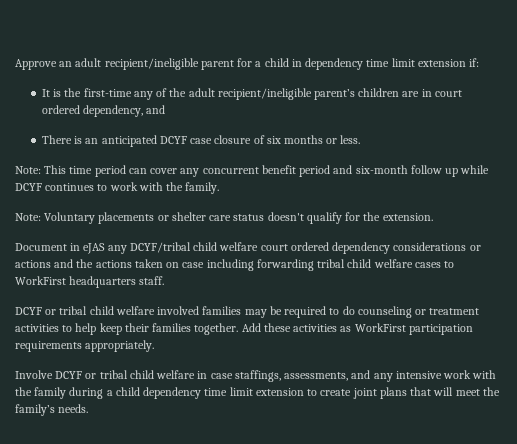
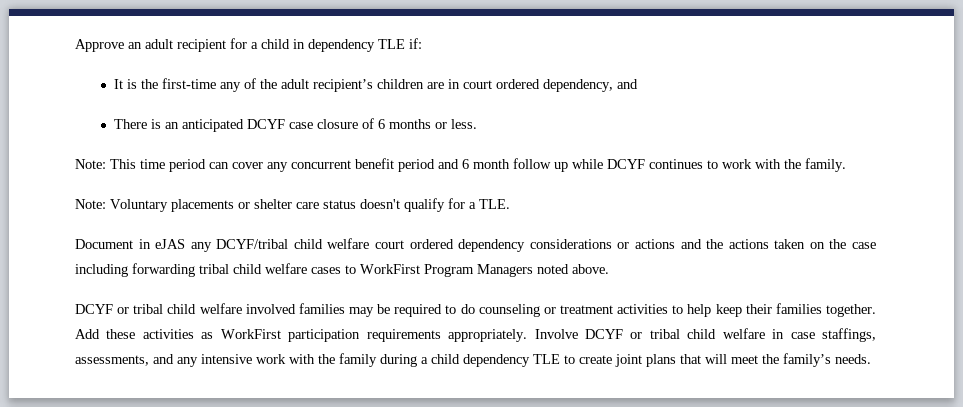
- Approve an adult recipient/ineligible parent for a child in dependency time limit extension if:
+ Approve an adult recipient for a child in dependency TLE if:
- It is the first-time any of the adult recipient/ineligible parent’s children are in court ordered dependency, and
+ It is the first-time any of the adult recipient’s children are in court ordered dependency, and
- There is an anticipated DCYF case closure of six months or less.
+ There is an anticipated DCYF case closure of 6 months or less.
- Note: This time period can cover any concurrent benefit period and six-month follow up while DCYF continues to work with the family.
+ Note: This time period can cover any concurrent benefit period and 6 month follow up while DCYF continues to work with the family.
- Note: Voluntary placements or shelter care status doesn't qualify for the extension.
+ Note: Voluntary placements or shelter care status doesn't qualify for a TLE.
- Document in eJAS any DCYF/tribal child welfare court ordered dependency considerations or actions and the actions taken on case including forwarding tribal child welfare cases to WorkFirst headquarters staff.
+ Document in eJAS any DCYF/tribal child welfare court ordered dependency considerations or actions and the actions taken on the case including forwarding tribal child welfare cases to WorkFirst Program Managers noted above.
- Add these activities as WorkFirst participation requirements appropriately.
- Involve DCYF or tribal child welfare in case staffings, assessments, and any intensive work with the family during a child dependency time limit extension to create joint plans that will meet the family’s needs.
+ Add these activities as WorkFirst participation requirements appropriately. Involve DCYF or tribal child welfare in case staffings, assessments, and any intensive work with the family during a child dependency TLE to create joint plans that will meet the family’s needs.

